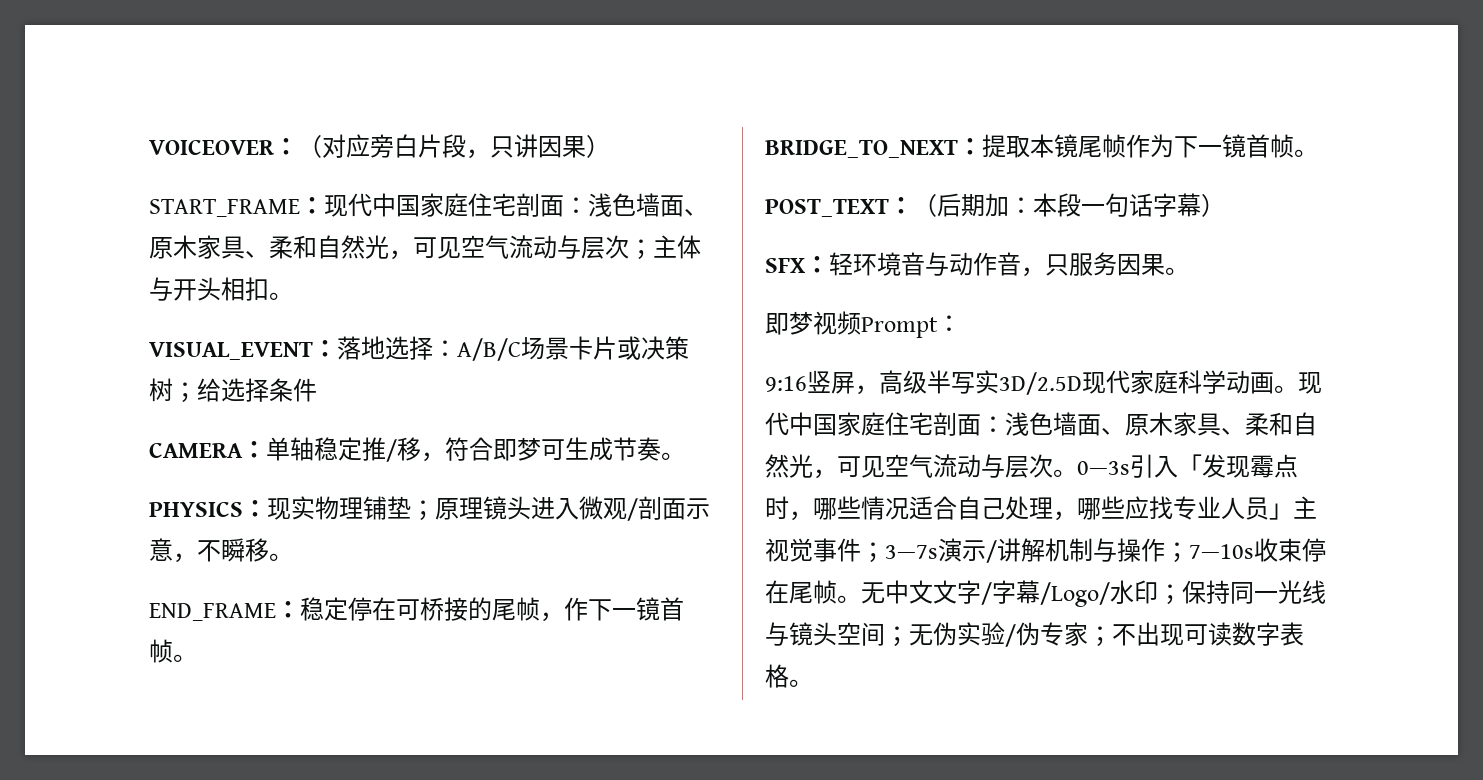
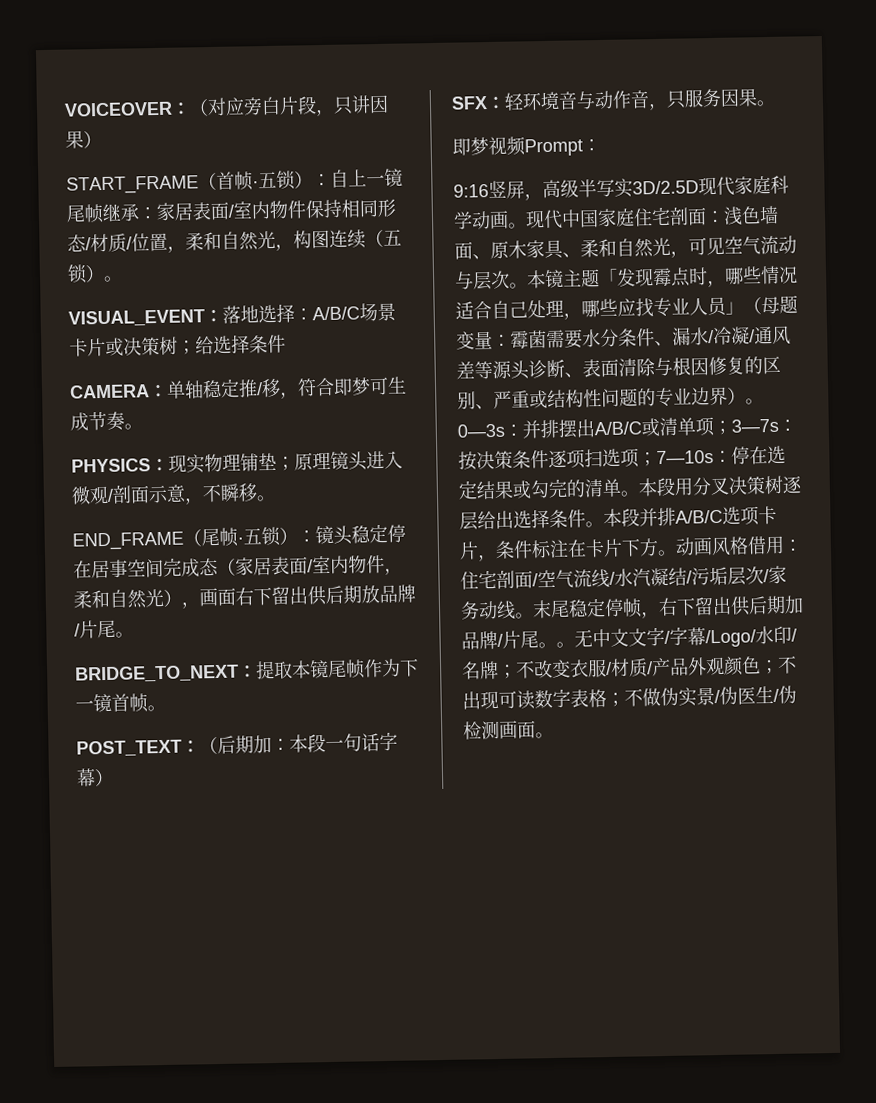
- START_FRAME：现代中国家庭住宅剖面：浅色墙面、原木家具、柔和自然光，可见空气流动与层次；主体与开头相扣。
+ START_FRAME（首帧·五锁）：自上一镜尾帧继承：家居表面/室内物件保持相同形态/材质/位置，柔和自然光，构图连续（五锁）。
- END_FRAME：稳定停在可桥接的尾帧，作下一镜首帧。
+ END_FRAME（尾帧·五锁）：镜头稳定停在居事空间完成态（家居表面/室内物件，柔和自然光），画面右下留出供后期放品牌/片尾。
- 0—3s引入「发现霉点时，哪些情况适合自己处理，哪些应找专业人员」主视觉事件；3—7s演示/讲解机制与操作；7—10s收束停在尾帧。
+ 本镜主题「发现霉点时，哪些情况适合自己处理，哪些应找专业人员」（母题变量：霉菌需要水分条件、漏水/冷凝/通风差等源头诊断、表面清除与根因修复的区别、严重或结构性问题的专业边界）。0—3s：并排摆出A/B/C或清单项；3—7s：按决策条件逐项扫选项；7—10s：停在选定结果或勾完的清单。本段用分叉决策树逐层给出选择条件。本段并排A/B/C选项卡片，条件标注在卡片下方。动画风格借用：住宅剖面/空气流线/水汽凝结/污垢层次/家务动线。末尾稳定停帧，右下留出供后期加品牌/片尾。。
- 无中文文字/字幕/Logo/水印；保持同一光线与镜头空间；无伪实验/伪专家；不出现可读数字表格。
+ 无中文文字/字幕/Logo/水印/名牌；不改变衣服/材质/产品外观颜色；不出现可读数字表格；不做伪实景/伪医生/伪检测画面。

